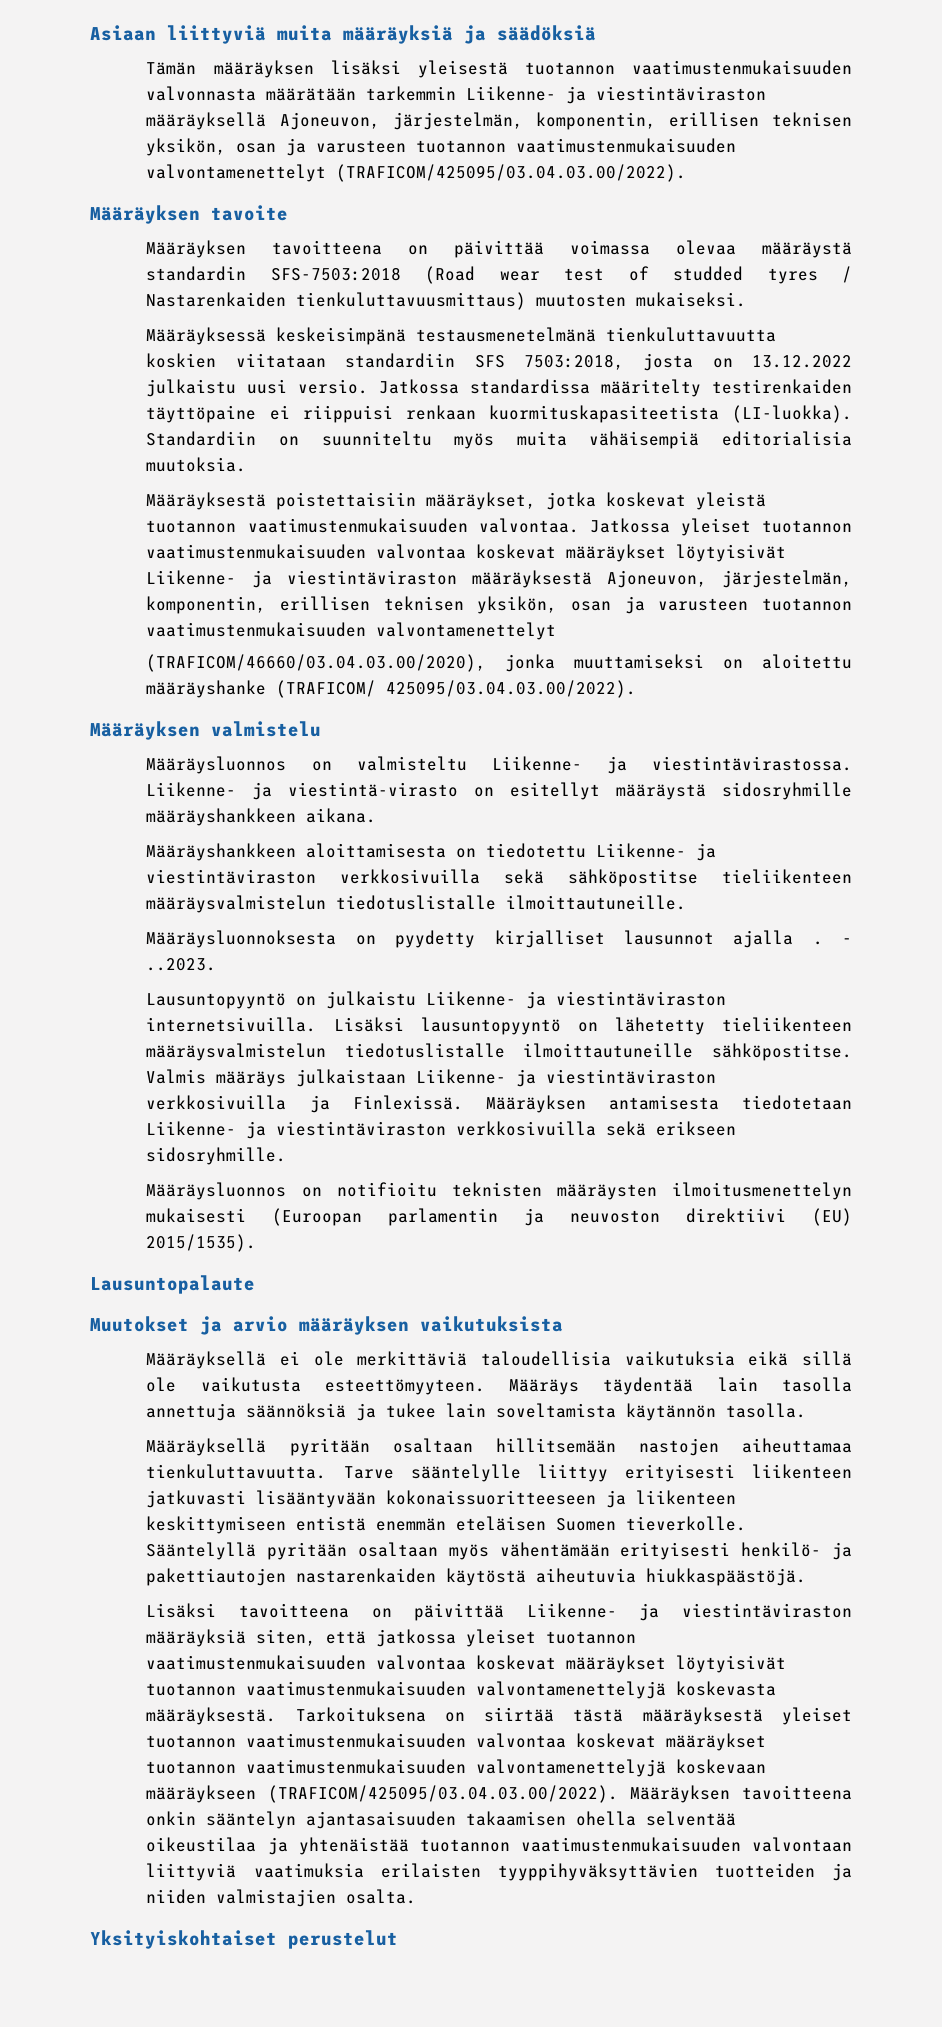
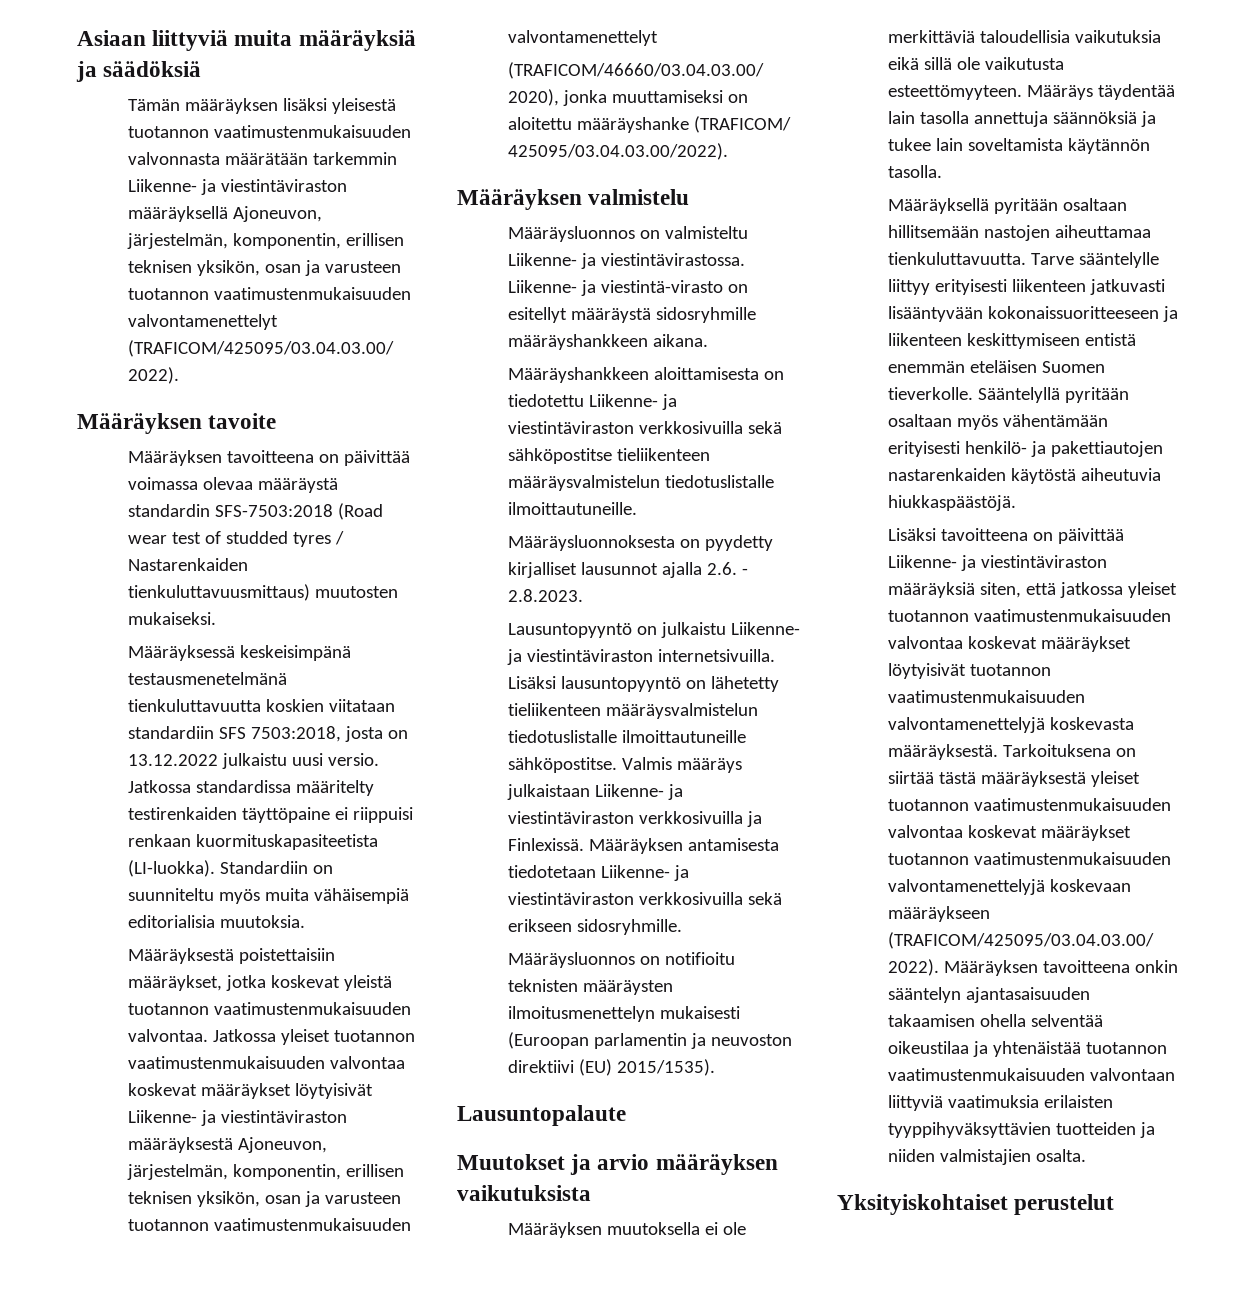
- Määräysluonnoksesta on pyydetty kirjalliset lausunnot ajalla . - ..2023.
+ Määräysluonnoksesta on pyydetty kirjalliset lausunnot ajalla 2.6. - 2.8.2023.
- Määräyksellä ei ole merkittäviä taloudellisia vaikutuksia eikä sillä ole vaikutusta esteettömyyteen.
+ Määräyksen muutoksella ei ole merkittäviä taloudellisia vaikutuksia eikä sillä ole vaikutusta esteettömyyteen.

